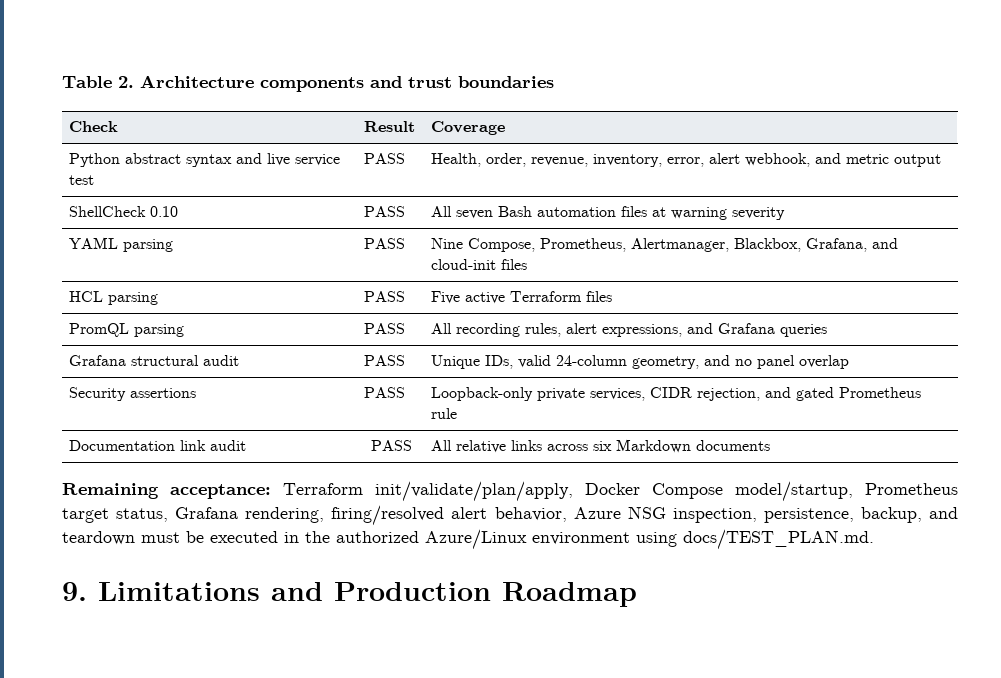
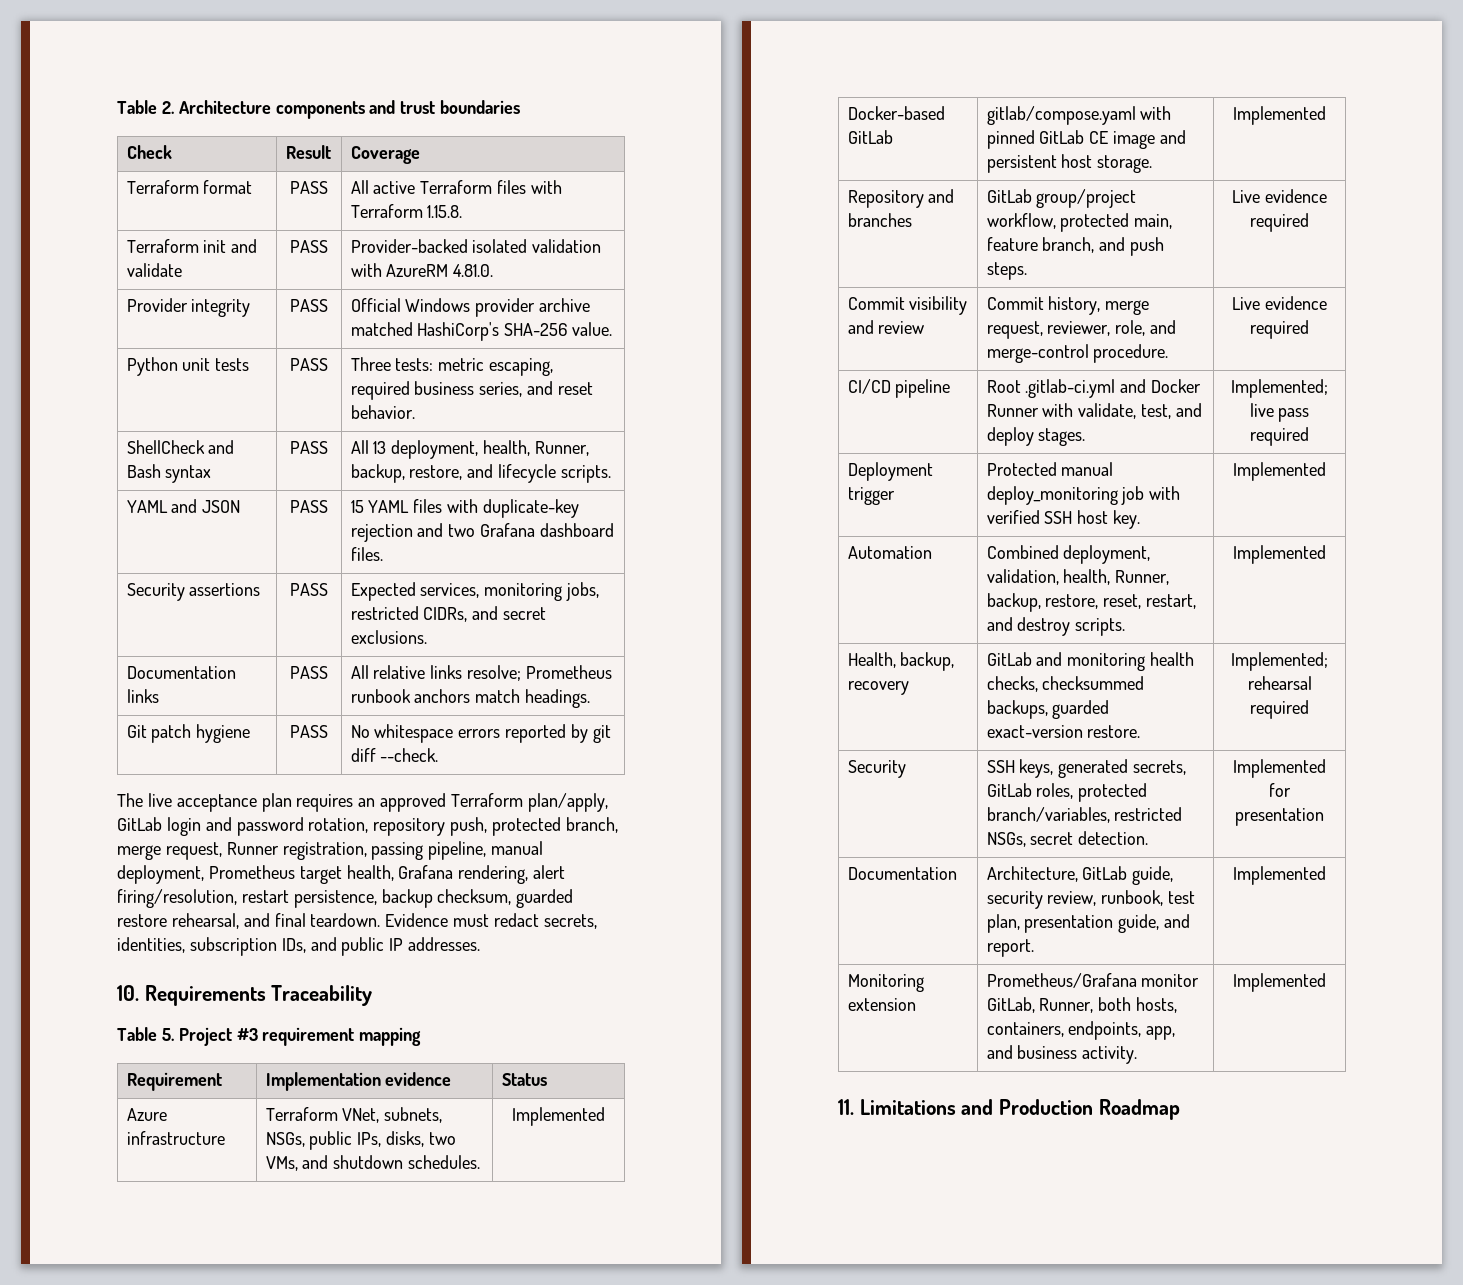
- Python abstract syntax and live service test | PASS | Health, order, revenue, inventory, error, alert webhook, and metric output
- ShellCheck 0.10 | PASS | All seven Bash automation files at warning severity
- YAML parsing | PASS | Nine Compose, Prometheus, Alertmanager, Blackbox, Grafana, and cloud-init files
- HCL parsing | PASS | Five active Terraform files
- PromQL parsing | PASS | All recording rules, alert expressions, and Grafana queries
- Grafana structural audit | PASS | Unique IDs, valid 24-column geometry, and no panel overlap
- Security assertions | PASS | Loopback-only private services, CIDR rejection, and gated Prometheus rule
- Documentation link audit | PASS | All relative links across six Markdown documents
- Remaining acceptance: Terraform init/validate/plan/apply, Docker Compose model/startup, Prometheus target status, Grafana rendering, firing/resolved alert behavior, Azure NSG inspection, persistence, backup, and teardown must be executed in the authorized Azure/Linux environment using docs/TEST_PLAN.md.
- 9. Limitations and Production Roadmap
+ Terraform format | PASS | All active Terraform files with Terraform 1.15.8.
+ Terraform init and validate | PASS | Provider-backed isolated validation with AzureRM 4.81.0.
+ Provider integrity | PASS | Official Windows provider archive matched HashiCorp's SHA-256 value.
+ Python unit tests | PASS | Three tests: metric escaping, required business series, and reset behavior.
+ ShellCheck and Bash syntax | PASS | All 13 deployment, health, Runner, backup, restore, and lifecycle scripts.
+ YAML and JSON | PASS | 15 YAML files with duplicate-key rejection and two Grafana dashboard files.
+ Security assertions | PASS | Expected services, monitoring jobs, restricted CIDRs, and secret exclusions.
+ Documentation links | PASS | All relative links resolve; Prometheus runbook anchors match headings.
+ Git patch hygiene | PASS | No whitespace errors reported by git diff --check.
+ The live acceptance plan requires an approved Terraform plan/apply, GitLab login and password rotation, repository push, protected branch, merge request, Runner registration, passing pipeline, manual deployment, Prometheus target health, Grafana rendering, alert firing/resolution, restart persistence, backup checksum, guarded restore rehearsal, and final teardown. Evidence must redact secrets, identities, subscription IDs, and public IP addresses.
+ 10. Requirements Traceability
+ Table 5. Project #3 requirement mapping
+ Requirement | Implementation evidence | Status
+ Azure infrastructure | Terraform VNet, subnets, NSGs, public IPs, disks, two VMs, and shutdown schedules. | Implemented
+ Docker-based GitLab | gitlab/compose.yaml with pinned GitLab CE image and persistent host storage. | Implemented
+ Repository and branches | GitLab group/project workflow, protected main, feature branch, and push steps. | Live evidence required
+ Commit visibility and review | Commit history, merge request, reviewer, role, and merge-control procedure. | Live evidence required
+ CI/CD pipeline | Root .gitlab-ci.yml and Docker Runner with validate, test, and deploy stages. | Implemented; live pass required
+ Deployment trigger | Protected manual deploy_monitoring job with verified SSH host key. | Implemented
+ Automation | Combined deployment, validation, health, Runner, backup, restore, reset, restart, and destroy scripts. | Implemented
+ Health, backup, recovery | GitLab and monitoring health checks, checksummed backups, guarded exact-version restore. | Implemented; rehearsal required
+ Security | SSH keys, generated secrets, GitLab roles, protected branch/variables, restricted NSGs, secret detection. | Implemented for presentation
+ Documentation | Architecture, GitLab guide, security review, runbook, test plan, presentation guide, and report. | Implemented
+ Monitoring extension | Prometheus/Grafana monitor GitLab, Runner, both hosts, containers, endpoints, app, and business activity. | Implemented
+ 11. Limitations and Production Roadmap

